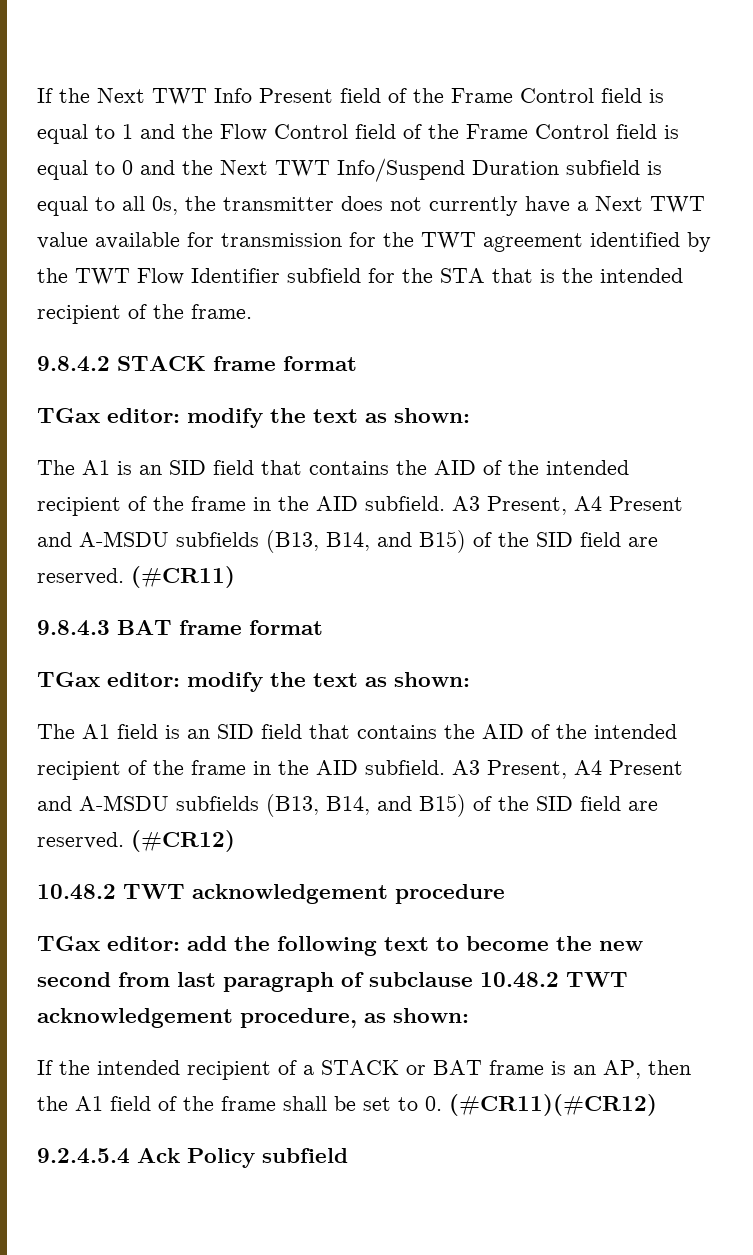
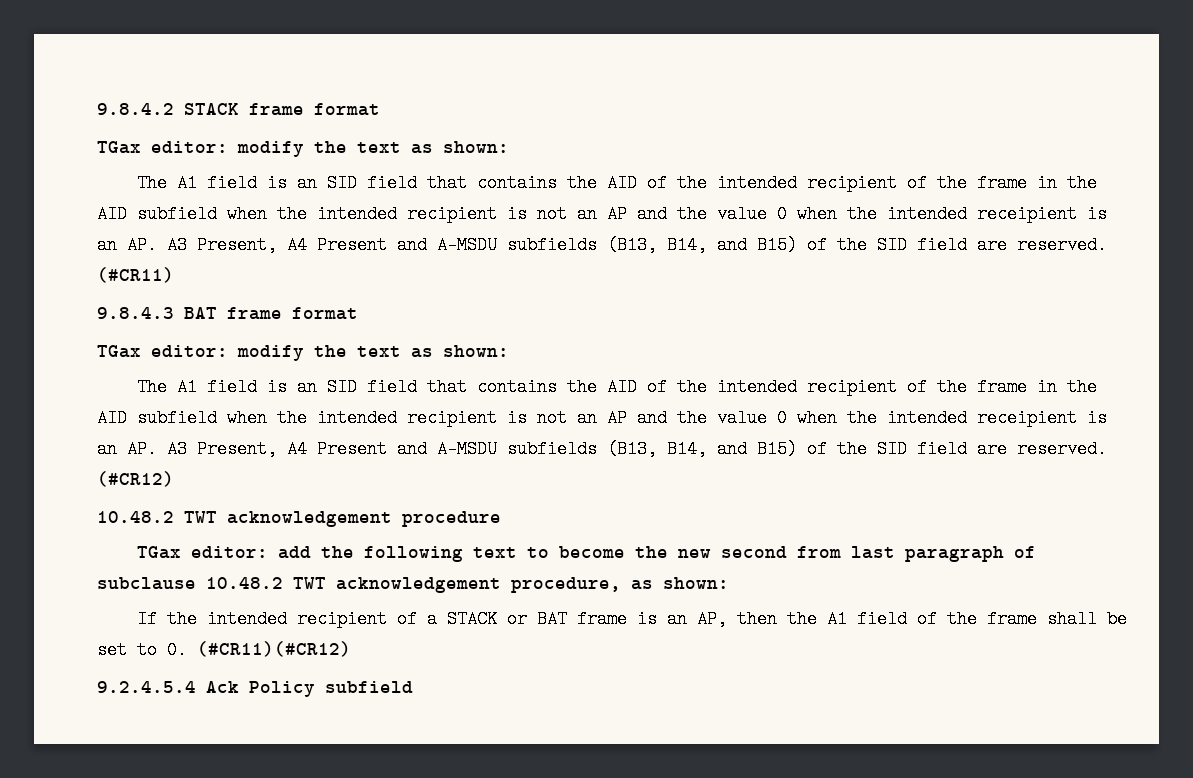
- If the Next TWT Info Present field of the Frame Control field is equal to 1 and the Flow Control field of the Frame Control field is equal to 0 and the Next TWT Info/Suspend Duration subfield is equal to all 0s, the transmitter does not currently have a Next TWT value available for transmission for the TWT agreement identified by the TWT Flow Identifier subfield for the STA that is the intended recipient of the frame.
  9.8.4.2 STACK frame format
  TGax editor: modify the text as shown:
- The A1 is an SID field that contains the AID of the intended recipient of the frame in the AID subfield. A3 Present, A4 Present and A-MSDU subfields (B13, B14, and B15) of the SID field are reserved.
+ The A1 field is an SID field that contains the AID of the intended recipient of the frame in the AID subfield when the intended recipient is not an AP and the value 0 when the intended receipient is an AP. A3 Present, A4 Present and A-MSDU subfields (B13, B14, and B15) of the SID field are reserved.
  9.8.4.3 BAT frame format
  TGax editor: modify the text as shown:
- The A1 field is an SID field that contains the AID of the intended recipient of the frame in the AID subfield. A3 Present, A4 Present and A-MSDU subfields (B13, B14, and B15) of the SID field are reserved.
+ The A1 field is an SID field that contains the AID of the intended recipient of the frame in the AID subfield when the intended recipient is not an AP and the value 0 when the intended receipient is an AP. A3 Present, A4 Present and A-MSDU subfields (B13, B14, and B15) of the SID field are reserved.

